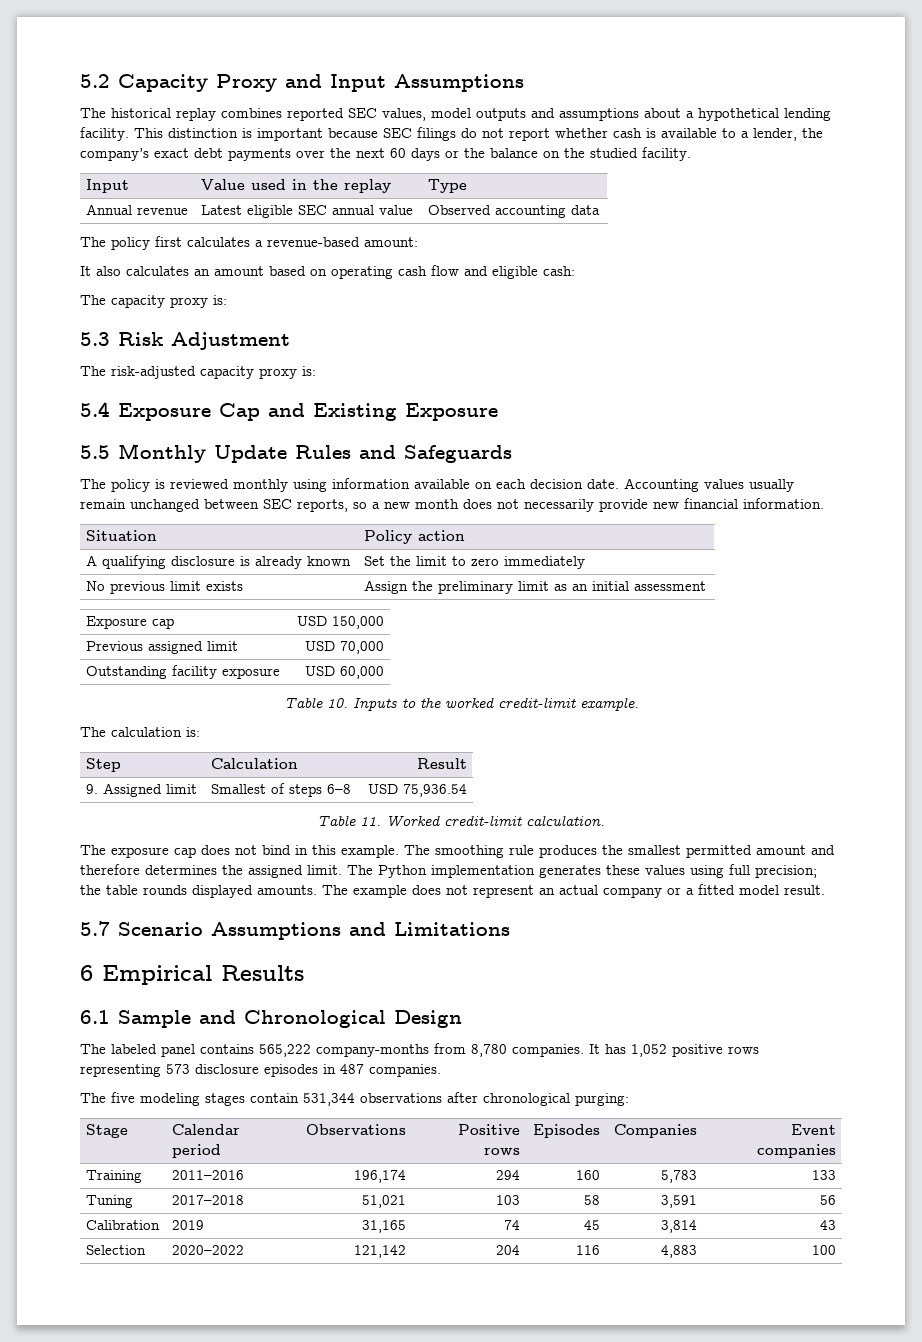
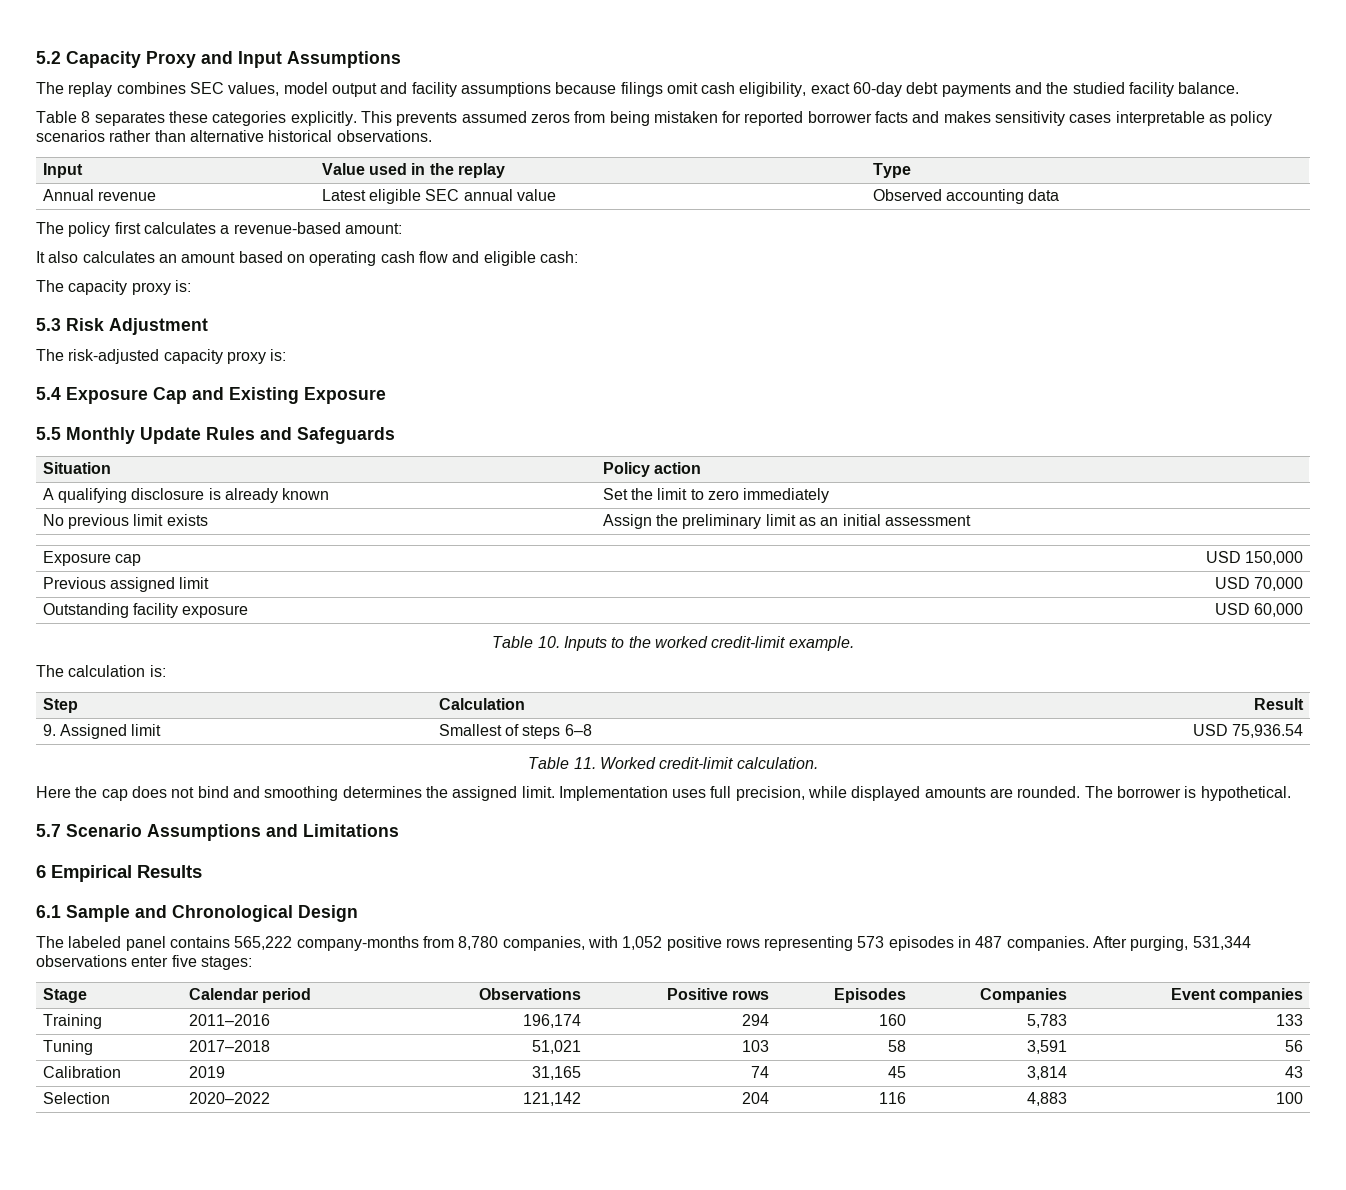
- The historical replay combines reported SEC values, model outputs and assumptions about a hypothetical lending facility. This distinction is important because SEC filings do not report whether cash is available to a lender, the company’s exact debt payments over the next 60 days or the balance on the studied facility.
+ The replay combines SEC values, model output and facility assumptions because filings omit cash eligibility, exact 60-day debt payments and the studied facility balance.
+ Table 8 separates these categories explicitly. This prevents assumed zeros from being mistaken for reported borrower facts and makes sensitivity cases interpretable as policy scenarios rather than alternative historical observations.
- The policy is reviewed monthly using information available on each decision date. Accounting values usually remain unchanged between SEC reports, so a new month does not necessarily provide new financial information.
- The exposure cap does not bind in this example. The smoothing rule produces the smallest permitted amount and therefore determines the assigned limit. The Python implementation generates these values using full precision; the table rounds displayed amounts. The example does not represent an actual company or a fitted model result.
+ Here the cap does not bind and smoothing determines the assigned limit. Implementation uses full precision, while displayed amounts are rounded. The borrower is hypothetical.
- The labeled panel contains 565,222 company-months from 8,780 companies. It has 1,052 positive rows representing 573 disclosure episodes in 487 companies.
- The five modeling stages contain 531,344 observations after chronological purging:
+ The labeled panel contains 565,222 company-months from 8,780 companies, with 1,052 positive rows representing 573 episodes in 487 companies. After purging, 531,344 observations enter five stages:

